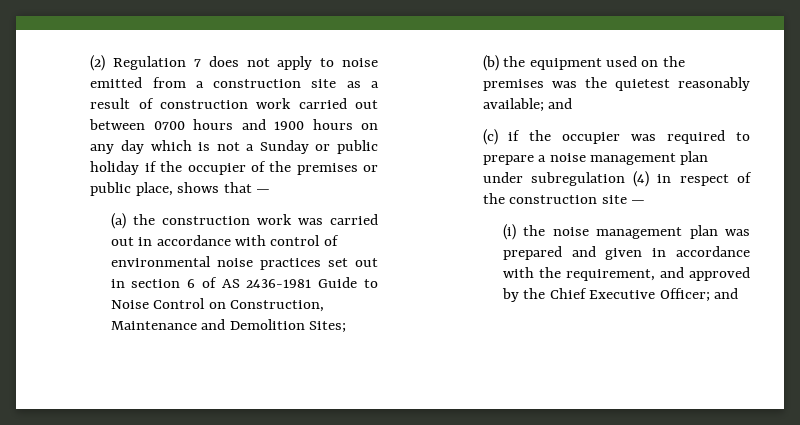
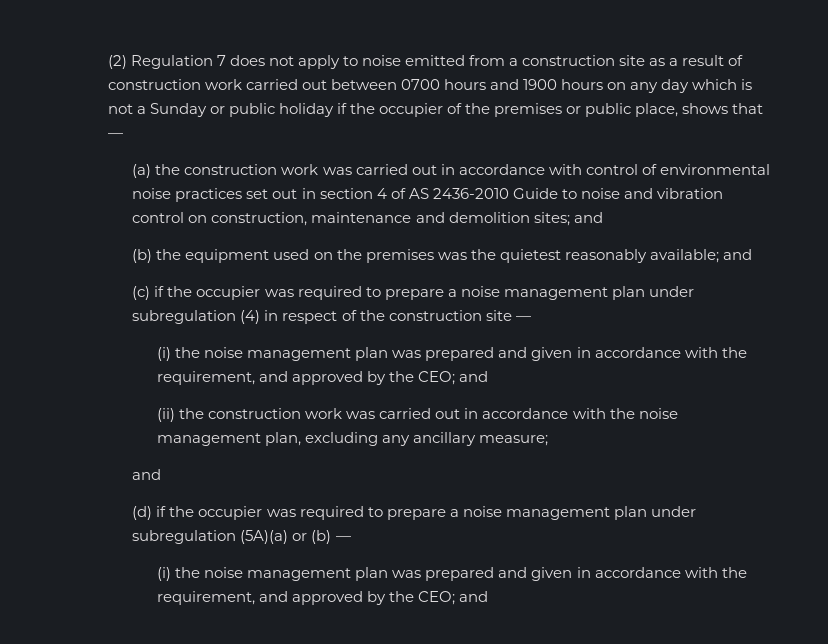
- (a) the construction work was carried out in accordance with control of environmental noise practices set out in section 6 of AS 2436-1981 Guide to Noise Control on Construction, Maintenance and Demolition Sites;
+ (a) the construction work was carried out in accordance with control of environmental noise practices set out in section 4 of AS 2436-2010 Guide to noise and vibration control on construction, maintenance and demolition sites; and
  (c) if the occupier was required to prepare a noise management plan under subregulation (4) in respect of the construction site —
- (i) the noise management plan was prepared and given in accordance with the requirement, and approved by the Chief Executive Officer; and
+ (i) the noise management plan was prepared and given in accordance with the requirement, and approved by the CEO; and
+ (ii) the construction work was carried out in accordance with the noise management plan, excluding any ancillary measure;
+ and
+ (d) if the occupier was required to prepare a noise management plan under subregulation (5A)(a) or (b) —
+ (i) the noise management plan was prepared and given in accordance with the requirement, and approved by the CEO; and

